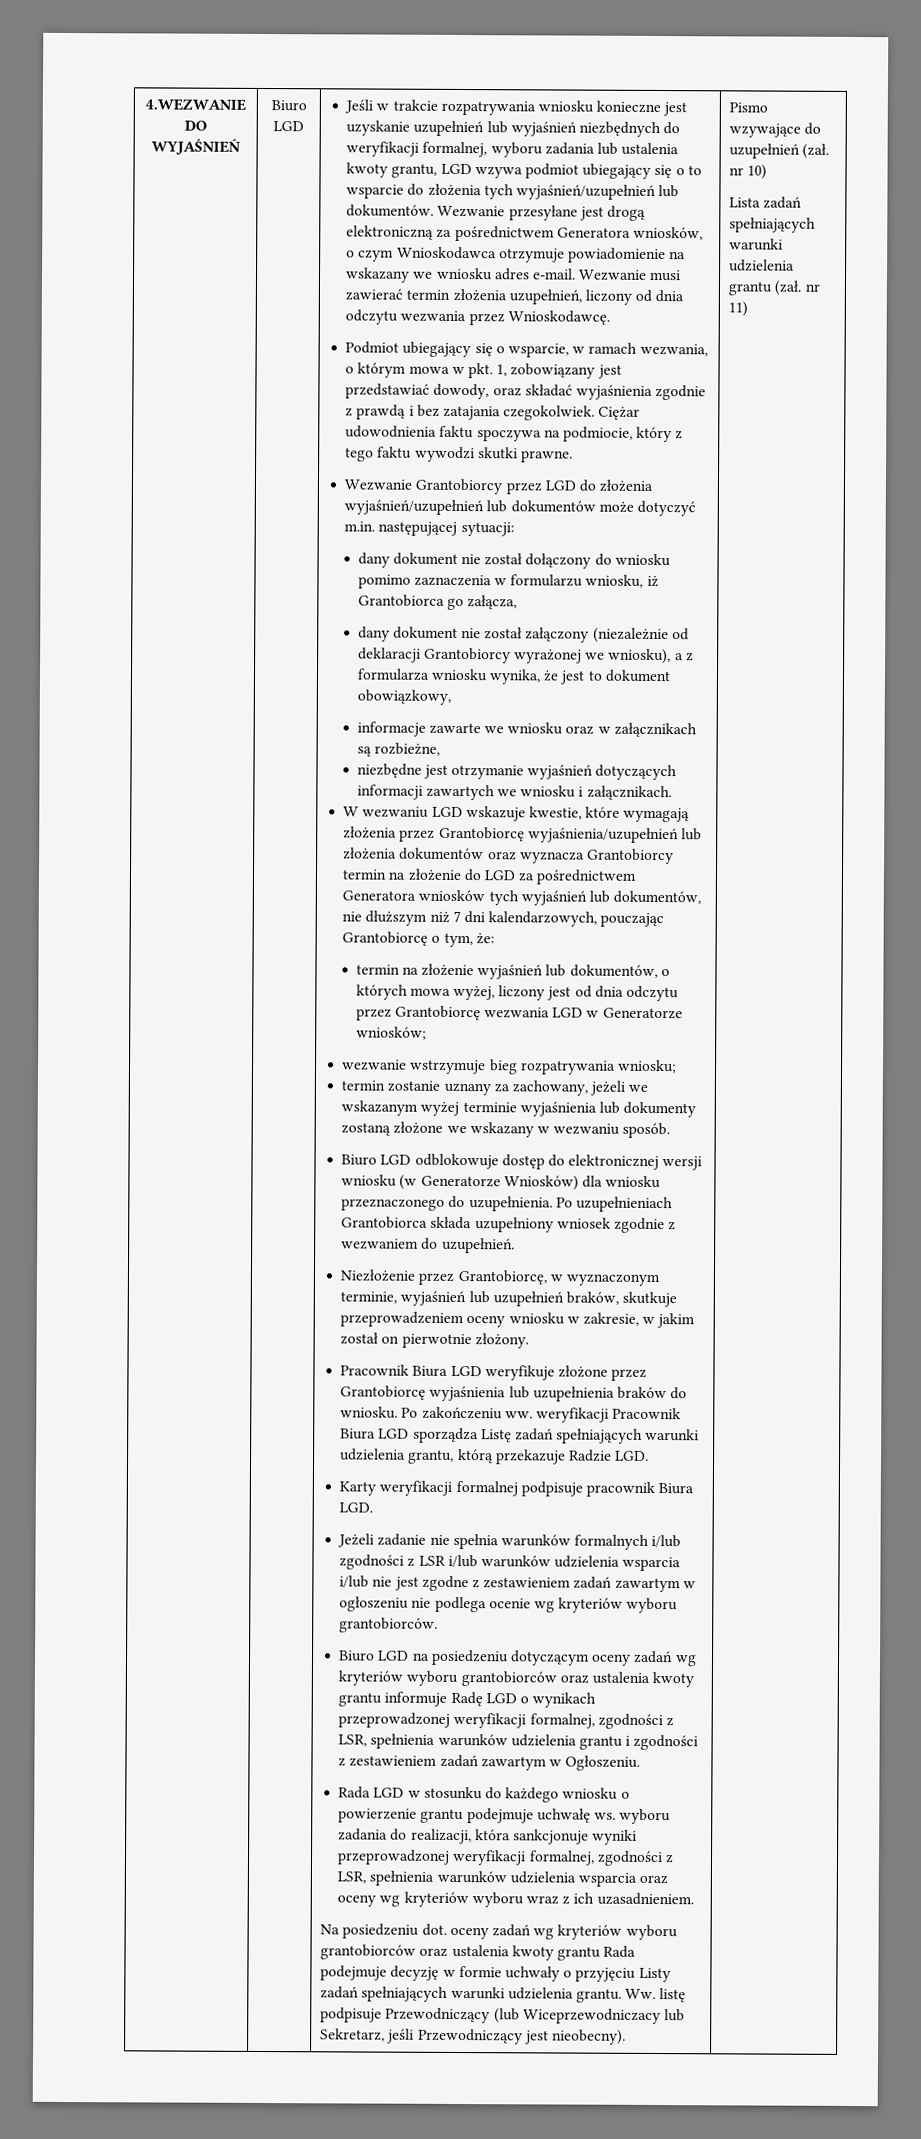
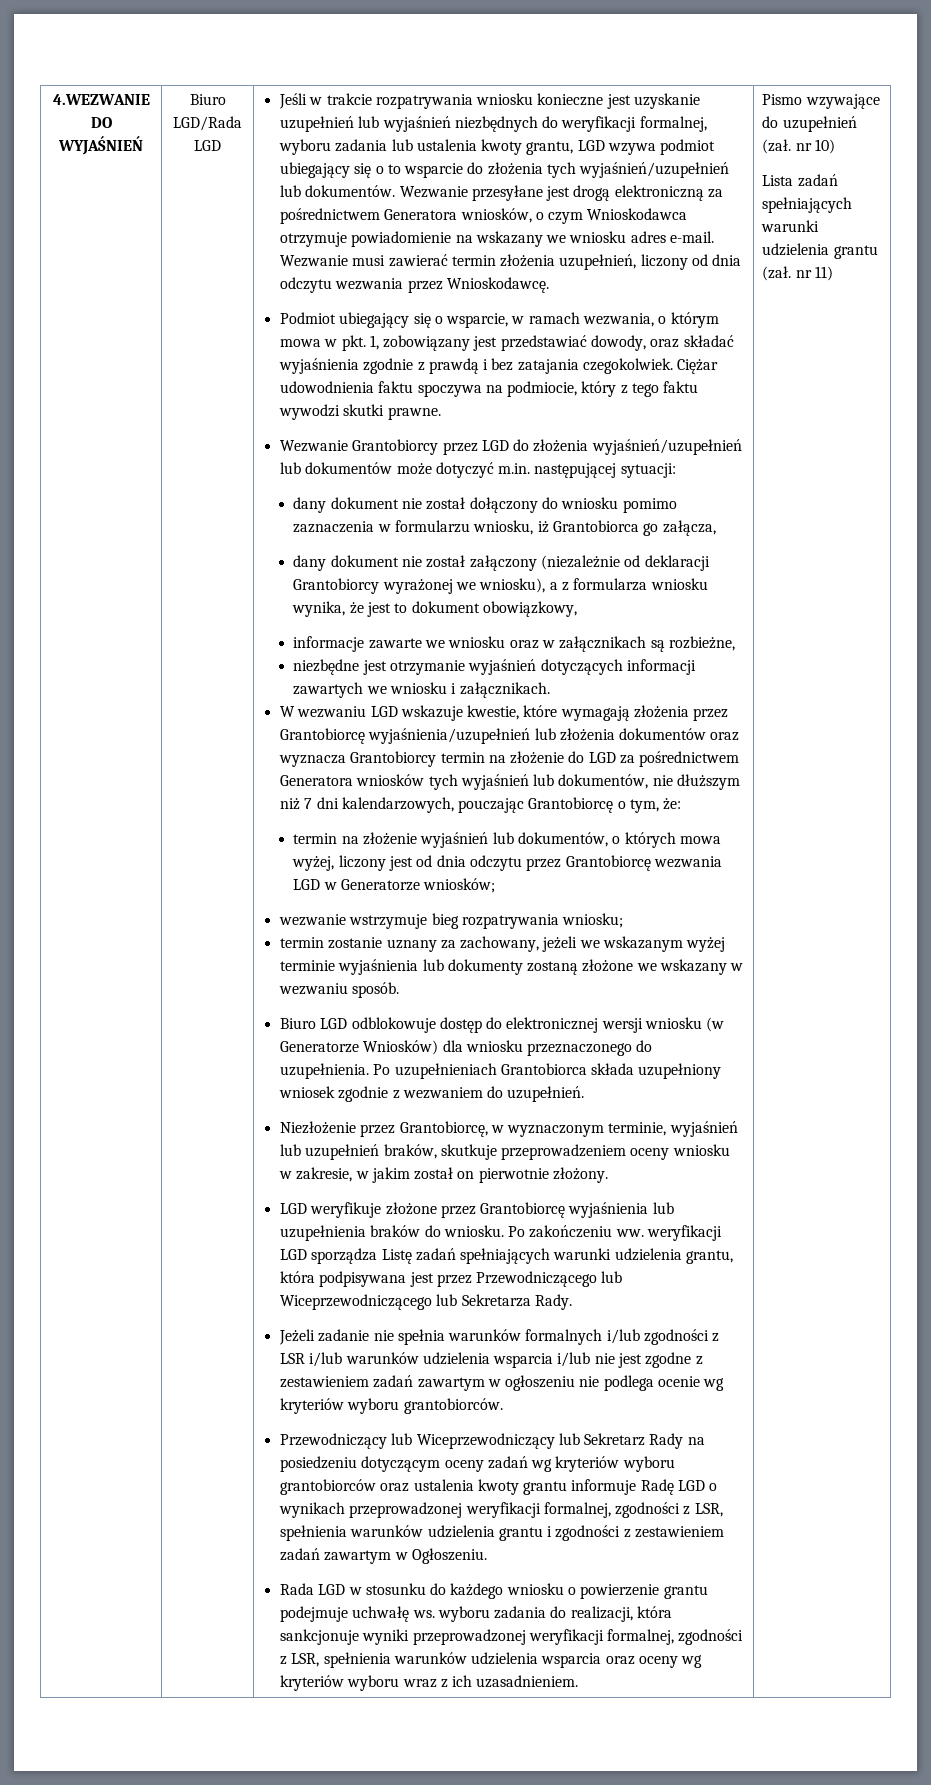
- 4.WEZWANIE DO WYJAŚNIEŃ | Biuro LGD
+ 4.WEZWANIE DO WYJAŚNIEŃ | Biuro LGD/Rada LGD
- Pracownik Biura LGD weryfikuje złożone przez Grantobiorcę wyjaśnienia lub uzupełnienia braków do wniosku.
+ LGD weryfikuje złożone przez Grantobiorcę wyjaśnienia lub uzupełnienia braków do wniosku.
- Po zakończeniu ww. weryfikacji Pracownik Biura LGD sporządza Listę zadań spełniających warunki udzielenia grantu, którą przekazuje Radzie LGD.
- Karty weryfikacji formalnej podpisuje pracownik Biura LGD.
+ Po zakończeniu ww. weryfikacji LGD sporządza Listę zadań spełniających warunki udzielenia grantu, która podpisywana jest przez Przewodniczącego lub Wiceprzewodniczącego lub Sekretarza Rady.
- Biuro LGD na posiedzeniu dotyczącym oceny zadań wg kryteriów wyboru grantobiorców oraz ustalenia kwoty grantu informuje Radę LGD o wynikach przeprowadzonej weryfikacji formalnej, zgodności z LSR, spełnienia warunków udzielenia grantu i zgodności z zestawieniem zadań zawartym w Ogłoszeniu.
+ Przewodniczący lub Wiceprzewodniczący lub Sekretarz Rady na posiedzeniu dotyczącym oceny zadań wg kryteriów wyboru grantobiorców oraz ustalenia kwoty grantu informuje Radę LGD o wynikach przeprowadzonej weryfikacji formalnej, zgodności z LSR, spełnienia warunków udzielenia grantu i zgodności z zestawieniem zadań zawartym w Ogłoszeniu.
- Na posiedzeniu dot. oceny zadań wg kryteriów wyboru grantobiorców oraz ustalenia kwoty grantu Rada podejmuje decyzję w formie uchwały o przyjęciu Listy zadań spełniających warunki udzielenia grantu. Ww. listę podpisuje Przewodniczący (lub Wiceprzewodniczacy lub Sekretarz, jeśli Przewodniczący jest nieobecny).

